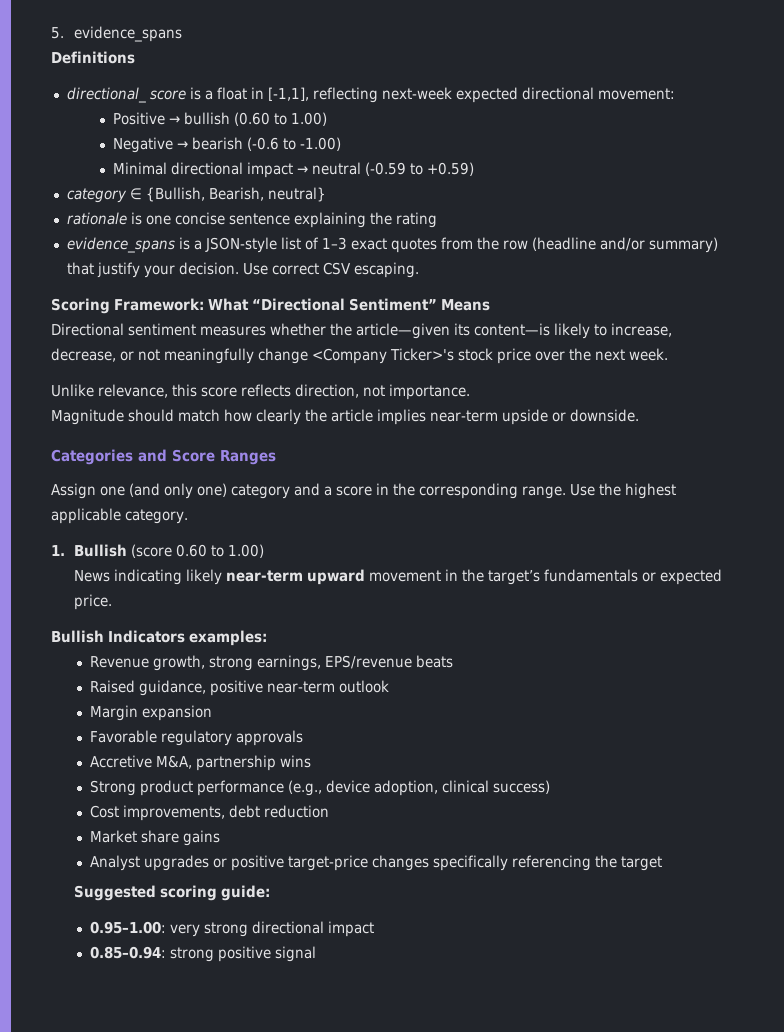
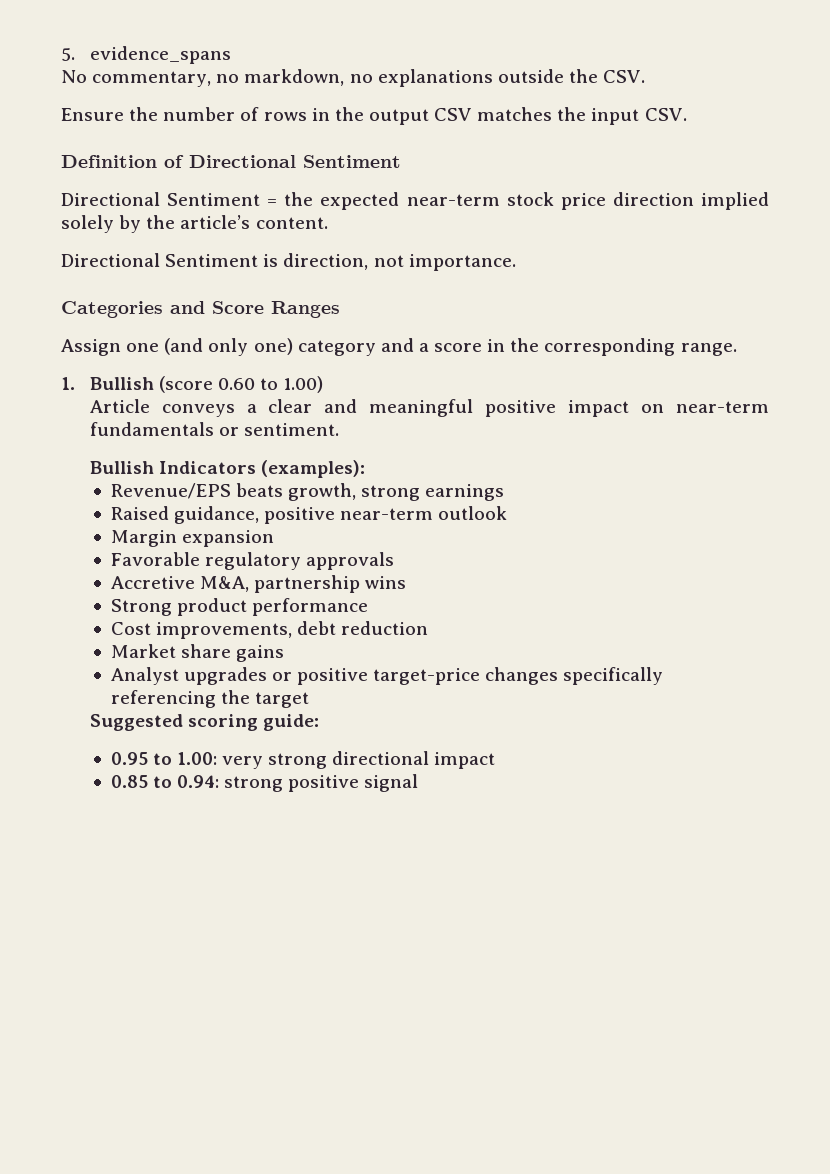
- Definitions
- directional_ score is a float in [-1,1], reflecting next-week expected directional movement:
- Positive → bullish (0.60 to 1.00)
- Negative → bearish (-0.6 to -1.00)
- Minimal directional impact → neutral (-0.59 to +0.59)
- category ∈ {Bullish, Bearish, neutral}
- rationale is one concise sentence explaining the rating
- evidence_spans is a JSON-style list of 1–3 exact quotes from the row (headline and/or summary) that justify your decision. Use correct CSV escaping.
- Scoring Framework: What “Directional Sentiment” Means
- Directional sentiment measures whether the article—given its content—is likely to increase, decrease, or not meaningfully change <Company Ticker>'s stock price over the next week.
- Unlike relevance, this score reflects direction, not importance.
- Magnitude should match how clearly the article implies near-term upside or downside.
+ No commentary, no markdown, no explanations outside the CSV.
+ Ensure the number of rows in the output CSV matches the input CSV.
+ Definition of Directional Sentiment
+ Directional Sentiment = the expected near-term stock price direction implied solely by the article’s content.
+ Directional Sentiment is direction, not importance.
- Use the highest applicable category.
- News indicating likely near-term upward movement in the target’s fundamentals or expected price.
- Bullish Indicators examples:
- Revenue growth, strong earnings, EPS/revenue beats
+ Article conveys a clear and meaningful positive impact on near-term fundamentals or sentiment.
+ Bullish Indicators (examples):
+ Revenue/EPS beats growth, strong earnings
- Strong product performance (e.g., device adoption, clinical success)
+ Strong product performance
- 0.95–1.00: very strong directional impact
+ 0.95 to 1.00: very strong directional impact
- 0.85–0.94: strong positive signal
+ 0.85 to 0.94: strong positive signal

